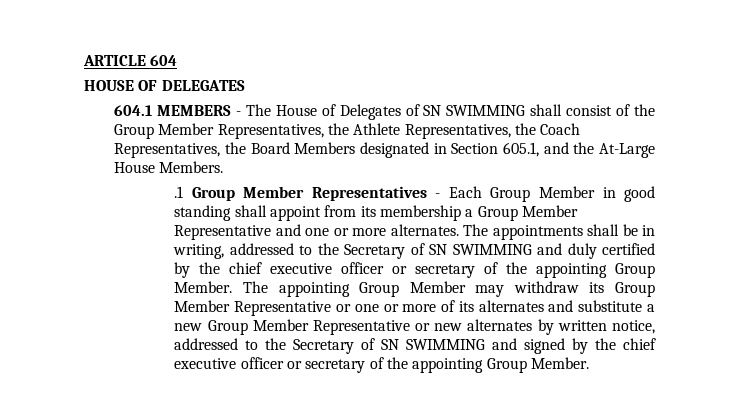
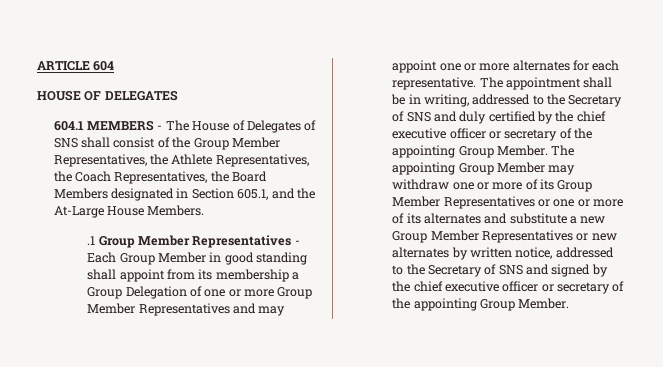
- 604.1 MEMBERS - The House of Delegates of SN SWIMMING shall consist of the Group Member Representatives, the Athlete Representatives, the Coach Representatives, the Board Members designated in Section 605.1, and the At-Large House Members.
+ 604.1 MEMBERS - The House of Delegates of SNS shall consist of the Group Member Representatives, the Athlete Representatives, the Coach Representatives, the Board Members designated in Section 605.1, and the At-Large House Members.
- .1 Group Member Representatives - Each Group Member in good standing shall appoint from its membership a Group Member Representative and one or more alternates. The appointments shall be in writing, addressed to the Secretary of SN SWIMMING and duly certified by the chief executive officer or secretary of the appointing Group Member.
+ .1 Group Member Representatives - Each Group Member in good standing shall appoint from its membership a Group Delegation of one or more Group Member Representatives and may appoint one or more alternates for each representative. The appointment shall be in writing, addressed to the Secretary of SNS and duly certified by the chief executive officer or secretary of the appointing Group Member.
- The appointing Group Member may withdraw its Group Member Representative or one or more of its alternates and substitute a new Group Member Representative or new alternates by written notice, addressed to the Secretary of SN SWIMMING and signed by the chief executive officer or secretary of the appointing Group Member.
+ The appointing Group Member may withdraw one or more of its Group Member Representatives or one or more of its alternates and substitute a new Group Member Representatives or new alternates by written notice, addressed to the Secretary of SNS and signed by the chief executive officer or secretary of the appointing Group Member.

